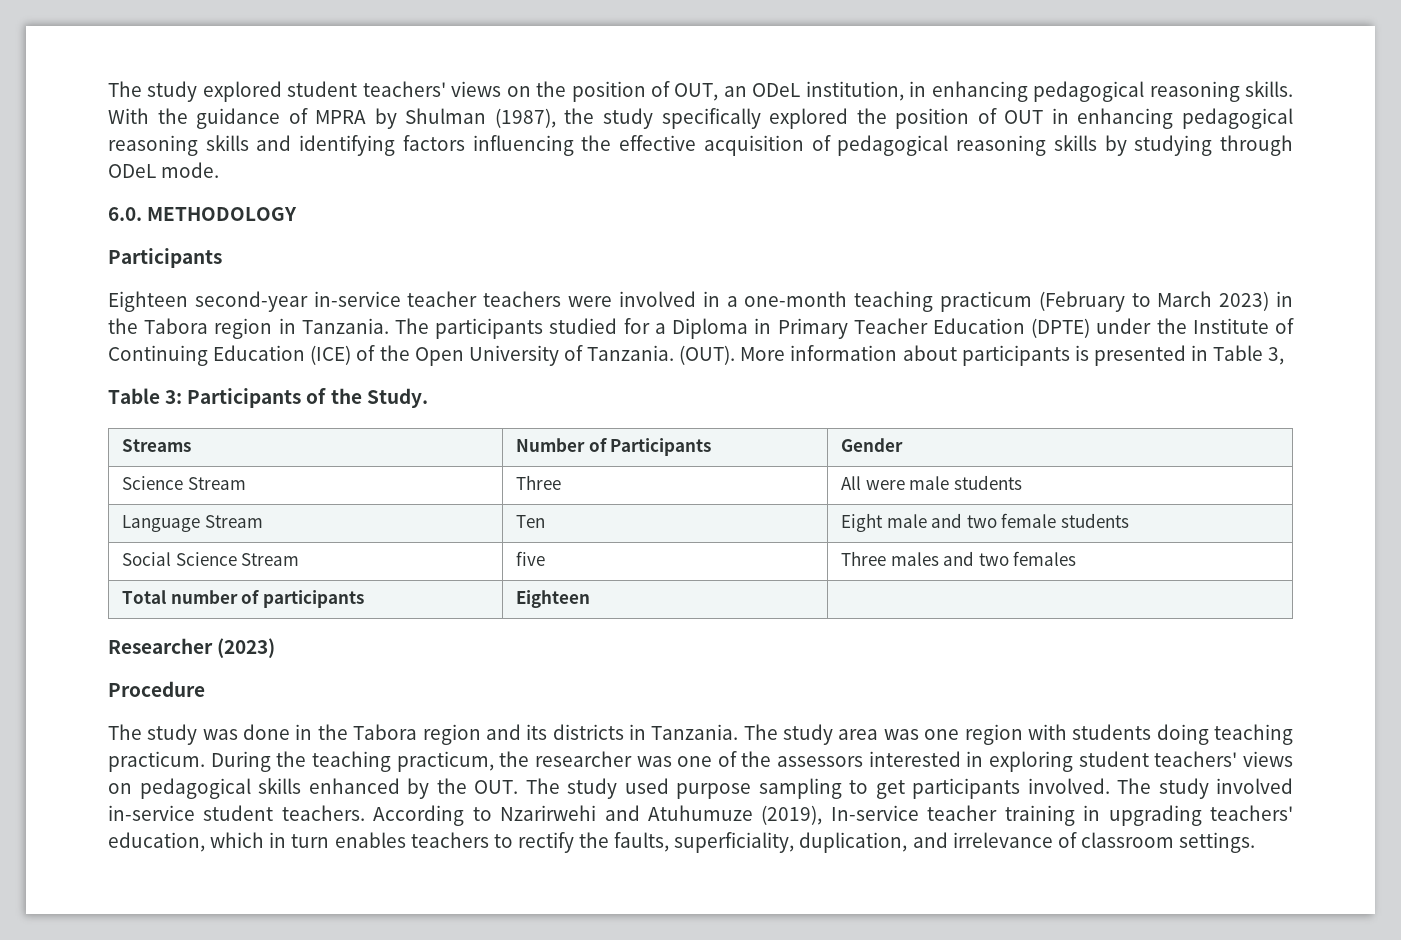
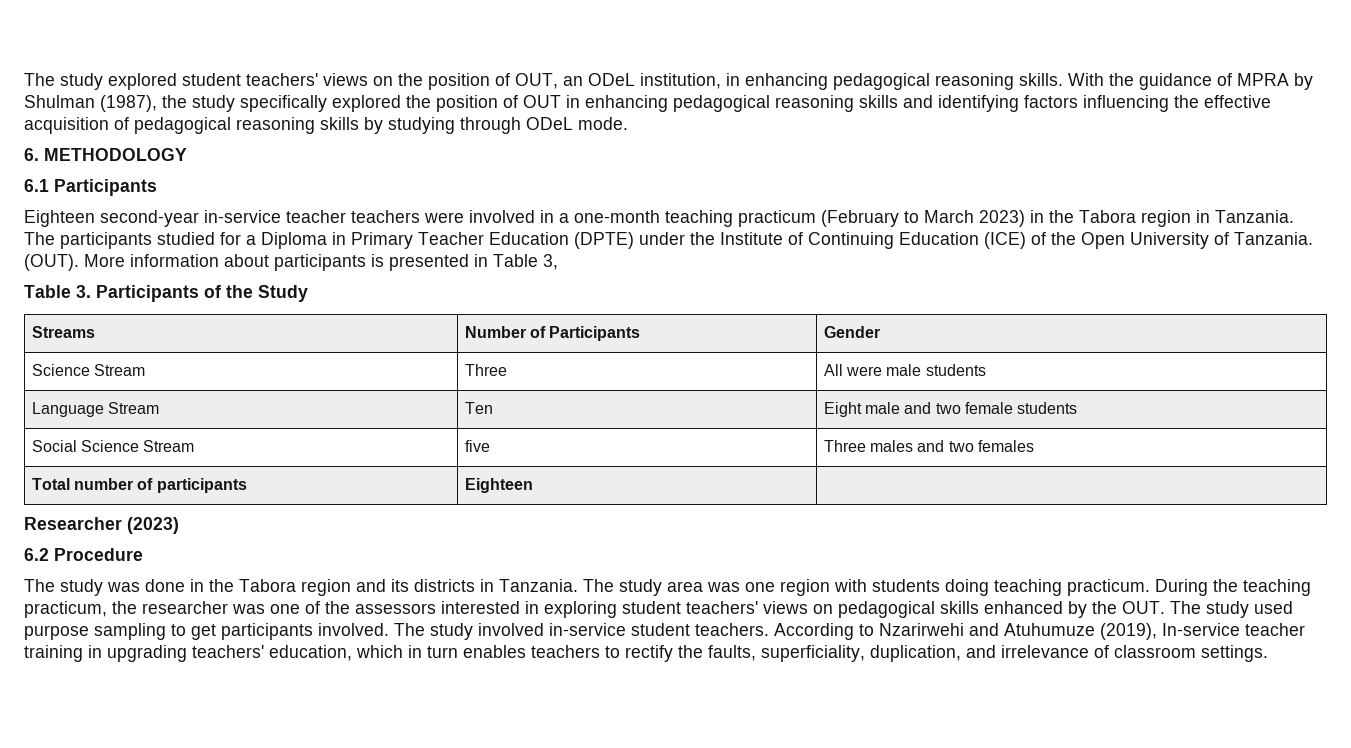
- 6.0. METHODOLOGY
- Participants
+ 6. METHODOLOGY
+ 6.1 Participants
- Table 3: Participants of the Study.
+ Table 3. Participants of the Study
- Procedure
+ 6.2 Procedure

